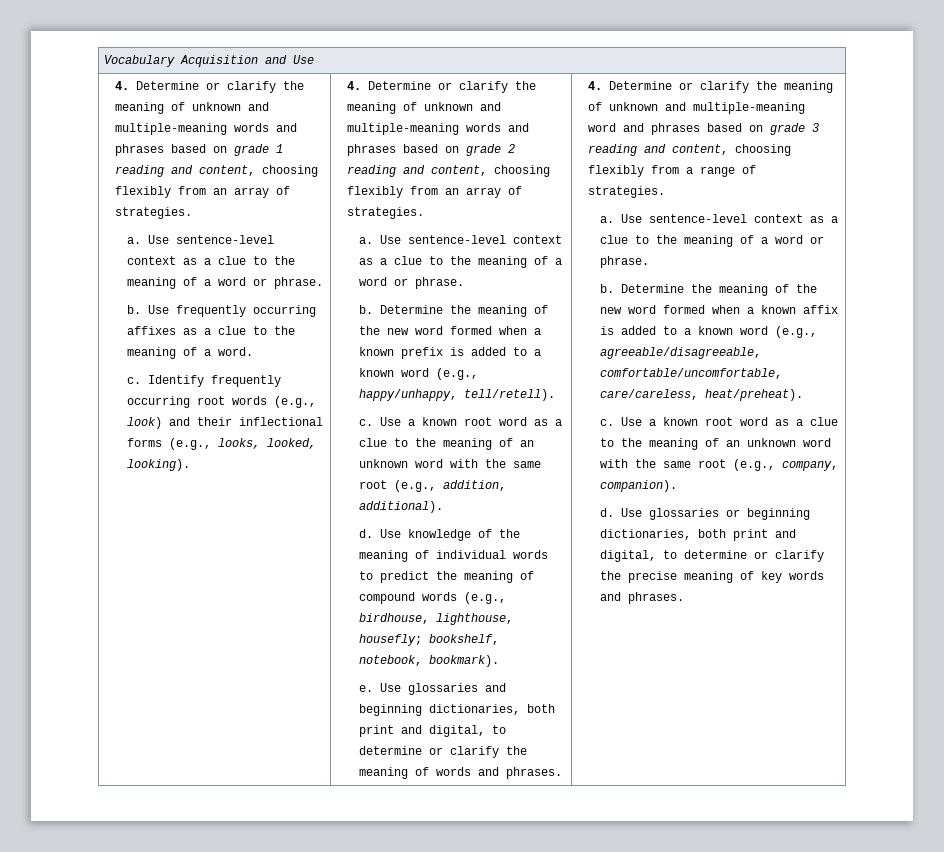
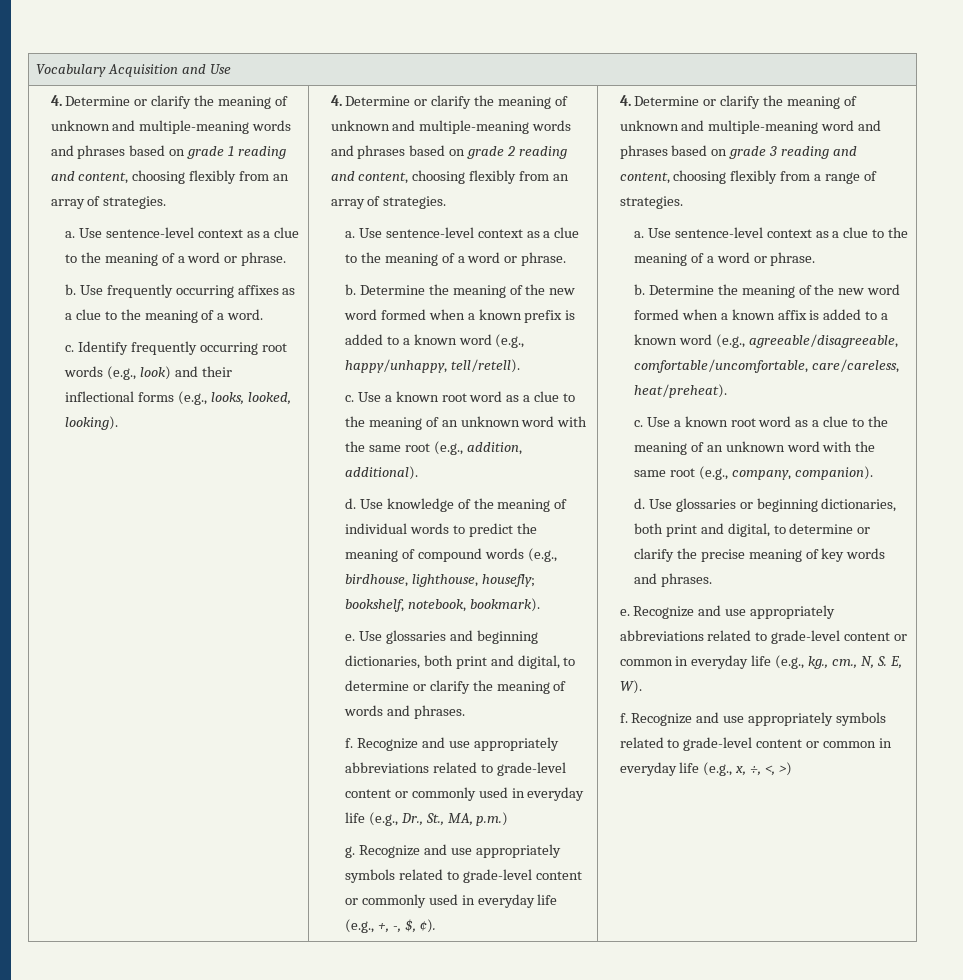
+ f. Recognize and use appropriately abbreviations related to grade-level content or commonly used in everyday life (e.g., Dr., St., MA, p.m.)
+ g. Recognize and use appropriately symbols related to grade-level content or commonly used in everyday life (e.g., +, -, $, ¢).
+ e. Recognize and use appropriately abbreviations related to grade-level content or common in everyday life (e.g., kg., cm., N, S. E, W).
+ f. Recognize and use appropriately symbols related to grade-level content or common in everyday life (e.g., x, ÷, <, >)

